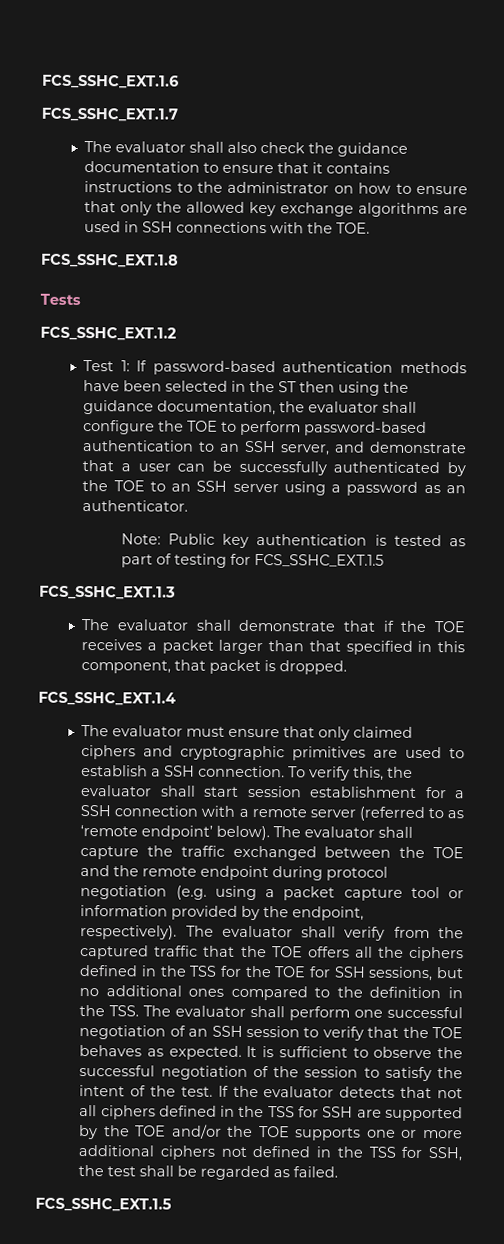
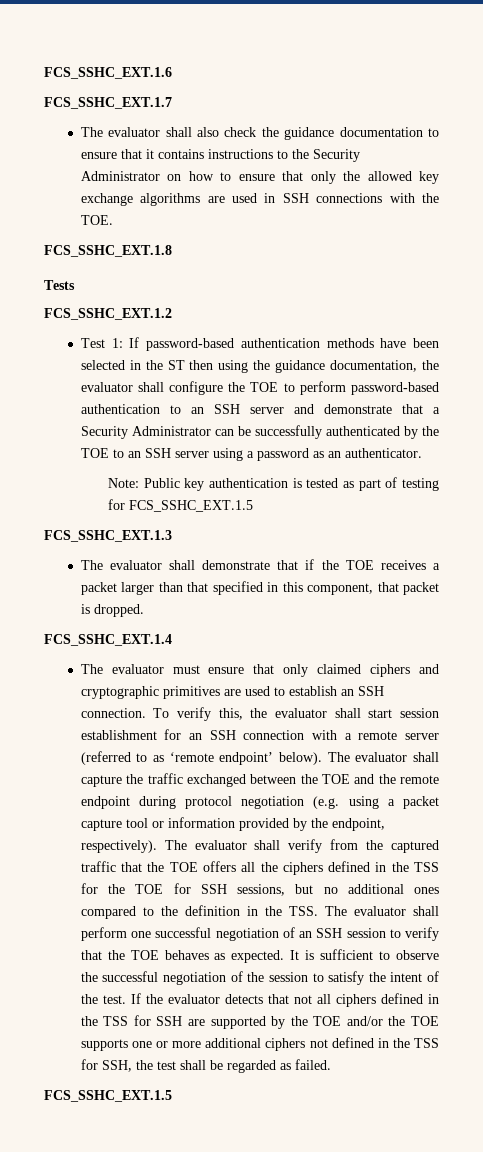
- The evaluator shall also check the guidance documentation to ensure that it contains instructions to the administrator on how to ensure that only the allowed key exchange algorithms are used in SSH connections with the TOE.
+ The evaluator shall also check the guidance documentation to ensure that it contains instructions to the Security Administrator on how to ensure that only the allowed key exchange algorithms are used in SSH connections with the TOE.
- Test 1: If password-based authentication methods have been selected in the ST then using the guidance documentation, the evaluator shall configure the TOE to perform password-based authentication to an SSH server, and demonstrate that a user can be successfully authenticated by the TOE to an SSH server using a password as an authenticator.
+ Test 1: If password-based authentication methods have been selected in the ST then using the guidance documentation, the evaluator shall configure the TOE to perform password-based authentication to an SSH server and demonstrate that a Security Administrator can be successfully authenticated by the TOE to an SSH server using a password as an authenticator.
- The evaluator must ensure that only claimed ciphers and cryptographic primitives are used to establish a SSH connection.
+ The evaluator must ensure that only claimed ciphers and cryptographic primitives are used to establish an SSH connection.
- To verify this, the evaluator shall start session establishment for a SSH connection with a remote server (referred to as ‘remote endpoint’ below).
+ To verify this, the evaluator shall start session establishment for an SSH connection with a remote server (referred to as ‘remote endpoint’ below).

